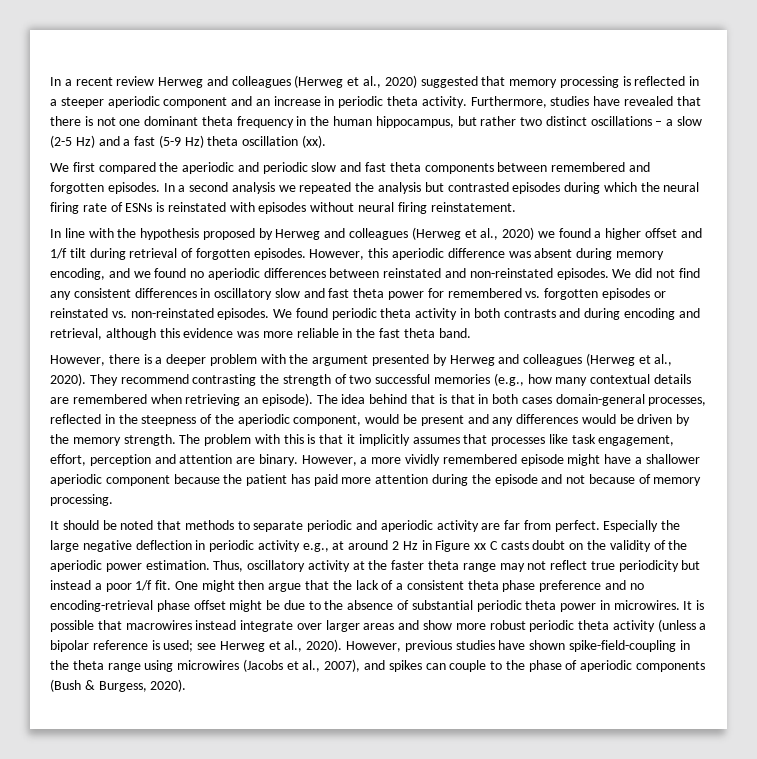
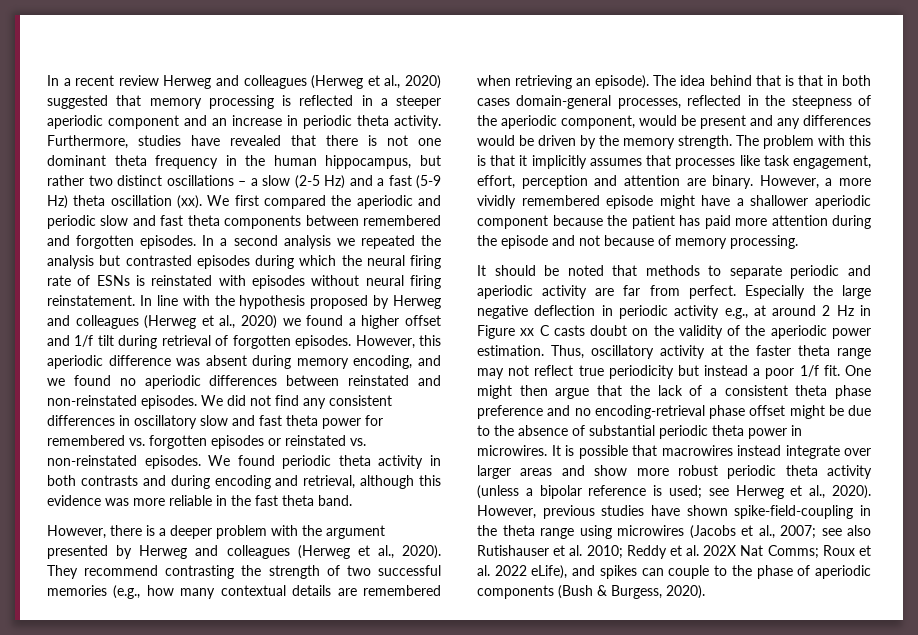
- Furthermore, studies have revealed that there is not one dominant theta frequency in the human hippocampus, but rather two distinct oscillations – a slow (2-5 Hz) and a fast (5-9 Hz) theta oscillation (xx).
- We first compared the aperiodic and periodic slow and fast theta components between remembered and forgotten episodes.
+ Furthermore, studies have revealed that there is not one dominant theta frequency in the human hippocampus, but rather two distinct oscillations – a slow (2-5 Hz) and a fast (5-9 Hz) theta oscillation (xx). We first compared the aperiodic and periodic slow and fast theta components between remembered and forgotten episodes.
- In a second analysis we repeated the analysis but contrasted episodes during which the neural firing rate of ESNs is reinstated with episodes without neural firing reinstatement.
- In line with the hypothesis proposed by Herweg and colleagues (Herweg et al., 2020) we found a higher offset and 1/f tilt during retrieval of forgotten episodes.
+ In a second analysis we repeated the analysis but contrasted episodes during which the neural firing rate of ESNs is reinstated with episodes without neural firing reinstatement. In line with the hypothesis proposed by Herweg and colleagues (Herweg et al., 2020) we found a higher offset and 1/f tilt during retrieval of forgotten episodes.
- However, previous studies have shown spike-field-coupling in the theta range using microwires (Jacobs et al., 2007), and spikes can couple to the phase of aperiodic components (Bush & Burgess, 2020).
+ However, previous studies have shown spike-field-coupling in the theta range using microwires (Jacobs et al., 2007; see also Rutishauser et al. 2010; Reddy et al. 202X Nat Comms; Roux et al. 2022 eLife), and spikes can couple to the phase of aperiodic components (Bush & Burgess, 2020).

